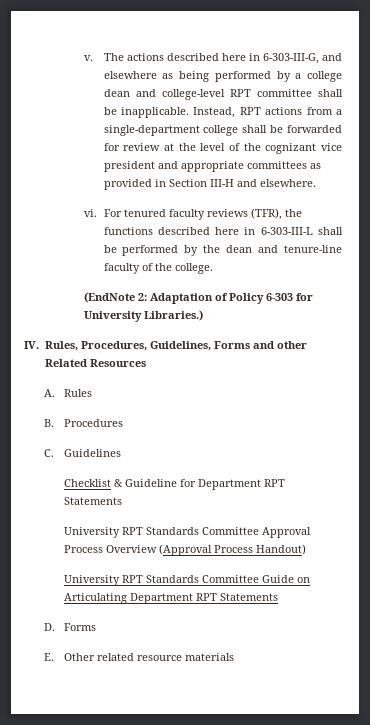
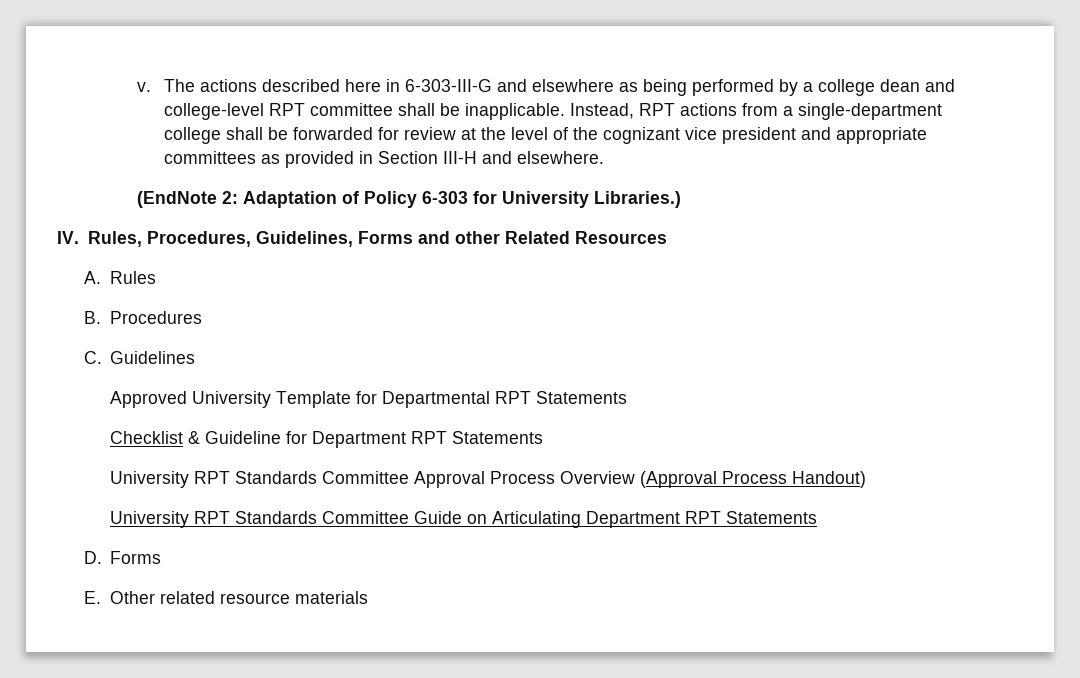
- The actions described here in 6-303-III-G, and elsewhere as being performed by a college dean and college-level RPT committee shall be inapplicable.
+ The actions described here in 6-303-III-G and elsewhere as being performed by a college dean and college-level RPT committee shall be inapplicable.
- vi. For tenured faculty reviews (TFR), the functions described here in 6-303-III-L shall be performed by the dean and tenure-line faculty of the college.
+ Approved University Template for Departmental RPT Statements

